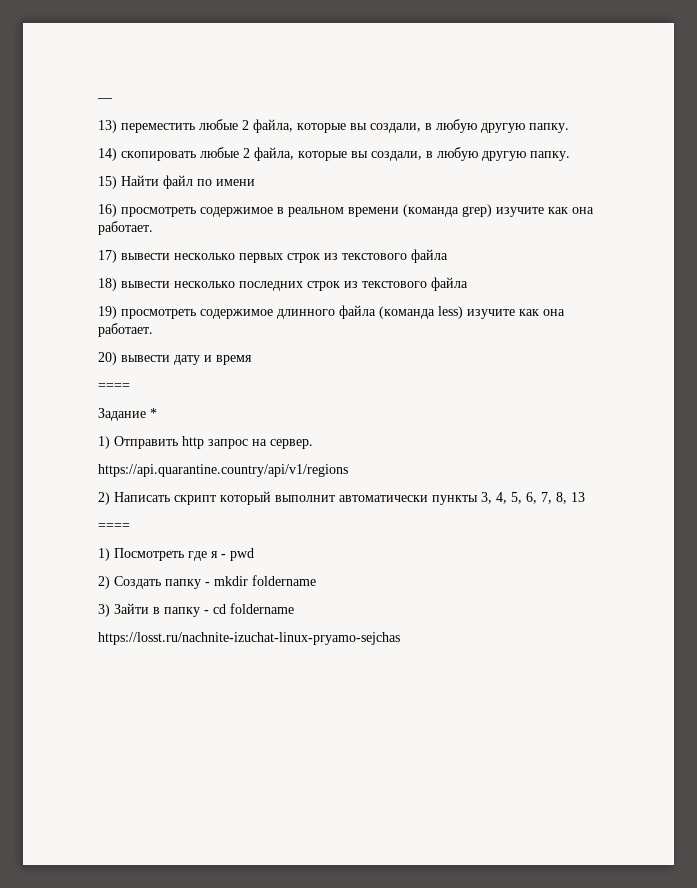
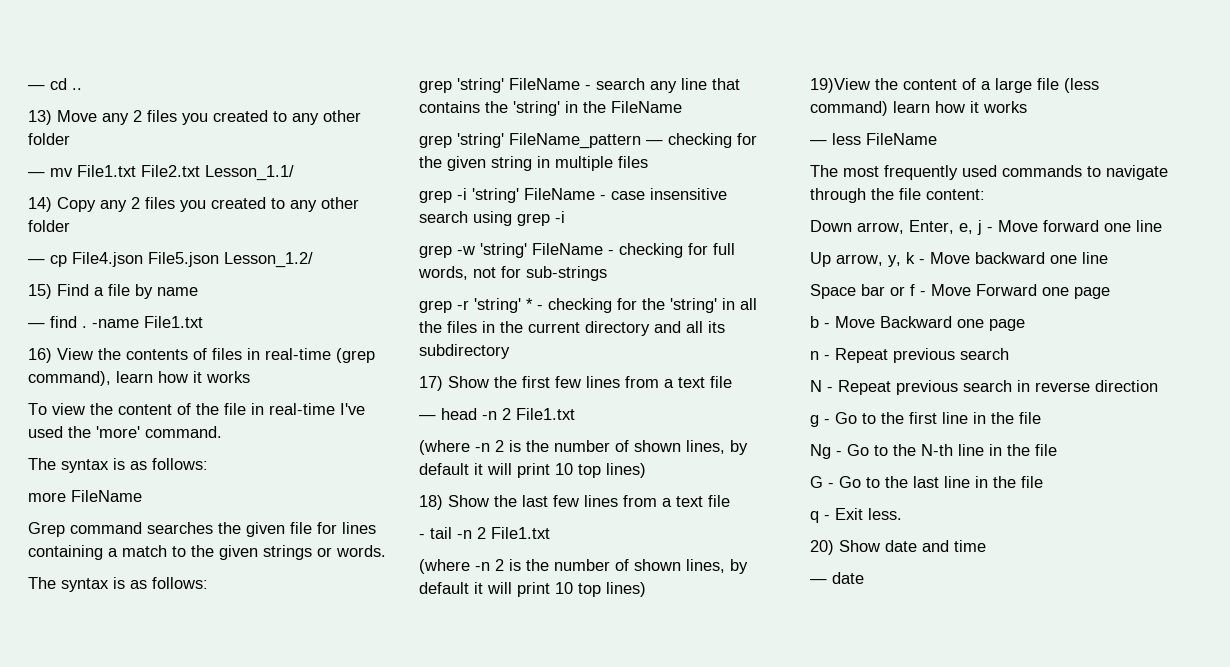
- —
+ — cd ..
- 13) переместить любые 2 файла, которые вы создали, в любую другую папку.
- 14) скопировать любые 2 файла, которые вы создали, в любую другую папку.
- 15) Найти файл по имени
- 16) просмотреть содержимое в реальном времени (команда grep) изучите как она работает.
- 17) вывести несколько первых строк из текстового файла
- 18) вывести несколько последних строк из текстового файла
- 19) просмотреть содержимое длинного файла (команда less) изучите как она работает.
- 20) вывести дату и время
- ====
- Задание *
- 1) Отправить http запрос на сервер.
- https://api.quarantine.country/api/v1/regions
- 2) Написать скрипт который выполнит автоматически пункты 3, 4, 5, 6, 7, 8, 13
- ====
- 1) Посмотреть где я - pwd
- 2) Создать папку - mkdir foldername
- 3) Зайти в папку - cd foldername
- https://losst.ru/nachnite-izuchat-linux-pryamo-sejchas
+ 13) Move any 2 files you created to any other folder
+ — mv File1.txt File2.txt Lesson_1.1/
+ 14) Copy any 2 files you created to any other folder
+ — cp File4.json File5.json Lesson_1.2/
+ 15) Find a file by name
+ — find . -name File1.txt
+ 16) View the contents of files in real-time (grep command), learn how it works
+ To view the content of the file in real-time I've used the 'more' command.
+ The syntax is as follows:
+ more FileName
+ Grep command searches the given file for lines containing a match to the given strings or words.
+ The syntax is as follows:
+ grep 'string' FileName - search any line that contains the 'string' in the FileName
+ grep 'string' FileName_pattern — checking for the given string in multiple files
+ grep -i 'string' FileName - case insensitive search using grep -i
+ grep -w 'string' FileName - checking for full words, not for sub-strings
+ grep -r 'string' * - checking for the 'string' in all the files in the current directory and all its subdirectory
+ 17) Show the first few lines from a text file
+ — head -n 2 File1.txt
+ (where -n 2 is the number of shown lines, by default it will print 10 top lines)
+ 18) Show the last few lines from a text file
+ - tail -n 2 File1.txt
+ (where -n 2 is the number of shown lines, by default it will print 10 top lines)
+ 19)View the content of a large file (less command) learn how it works
+ — less FileName
+ The most frequently used commands to navigate through the file content:
+ Down arrow, Enter, e, j - Move forward one line
+ Up arrow, y, k - Move backward one line
+ Space bar or f - Move Forward one page
+ b - Move Backward one page
+ n - Repeat previous search
+ N - Repeat previous search in reverse direction
+ g - Go to the first line in the file
+ Ng - Go to the N-th line in the file
+ G - Go to the last line in the file
+ q - Exit less.
+ 20) Show date and time
+ — date

